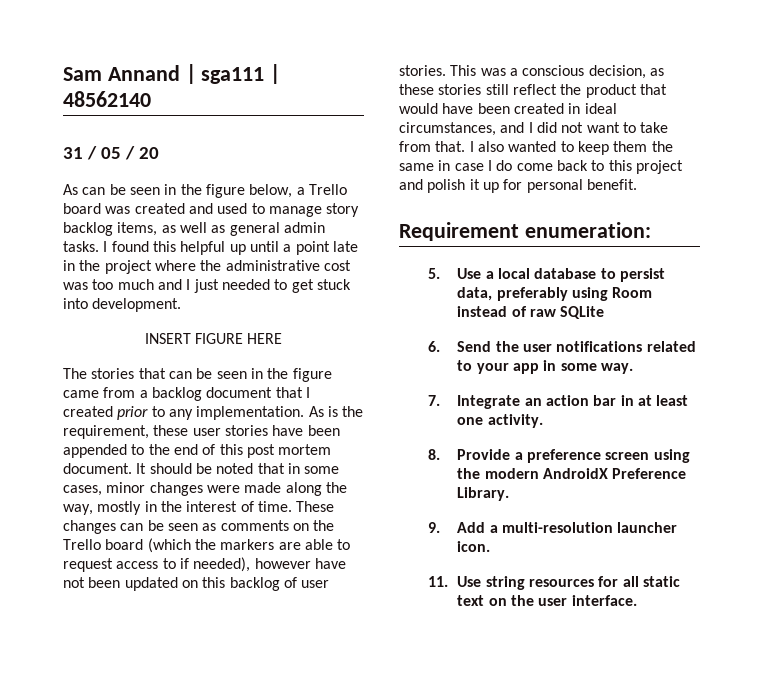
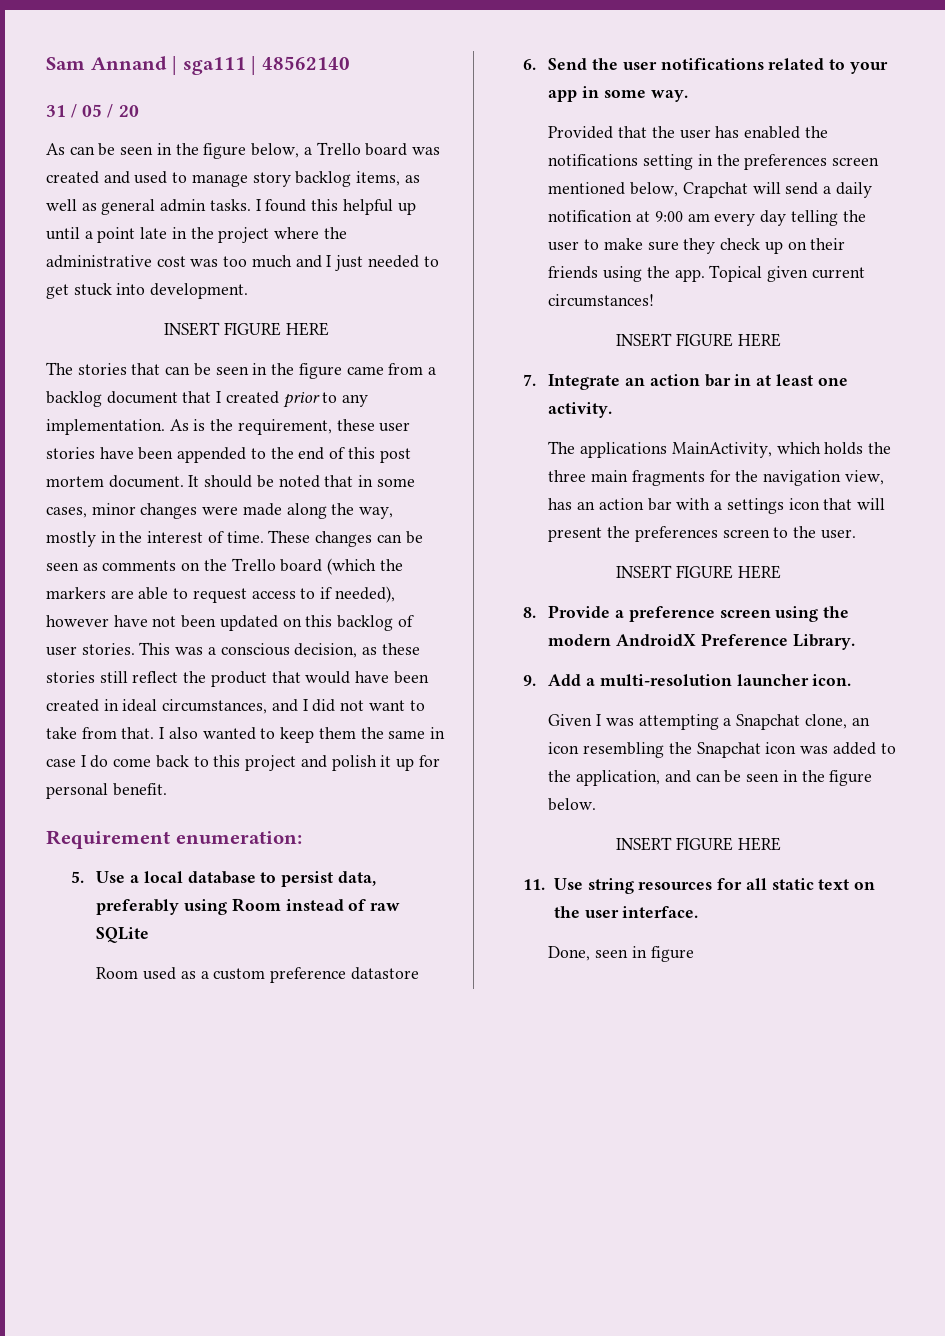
+ Room used as a custom preference datastore
+ Provided that the user has enabled the notifications setting in the preferences screen mentioned below, Crapchat will send a daily notification at 9:00 am every day telling the user to make sure they check up on their friends using the app. Topical given current circumstances!
+ INSERT FIGURE HERE
+ The applications MainActivity, which holds the three main fragments for the navigation view, has an action bar with a settings icon that will present the preferences screen to the user.
+ INSERT FIGURE HERE
+ Given I was attempting a Snapchat clone, an icon resembling the Snapchat icon was added to the application, and can be seen in the figure below.
+ INSERT FIGURE HERE
+ Done, seen in figure

